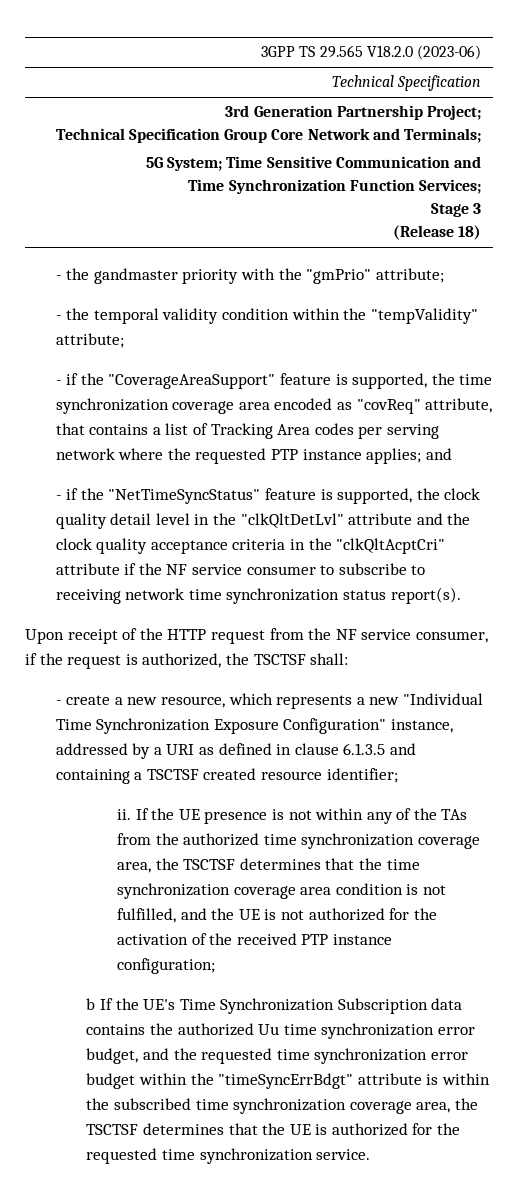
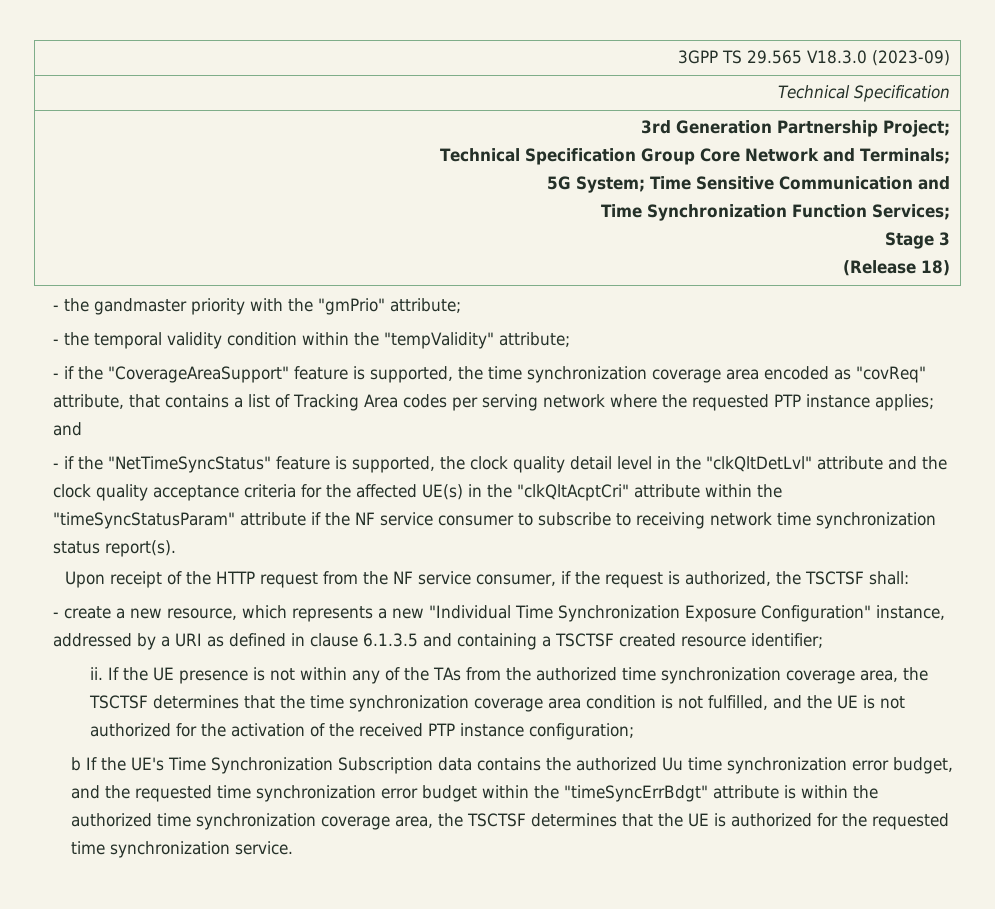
- 3GPP TS 29.565 V18.2.0 (2023-06)
+ 3GPP TS 29.565 V18.3.0 (2023-09)
- - if the "NetTimeSyncStatus" feature is supported, the clock quality detail level in the "clkQltDetLvl" attribute and the clock quality acceptance criteria in the "clkQltAcptCri" attribute if the NF service consumer to subscribe to receiving network time synchronization status report(s).
+ - if the "NetTimeSyncStatus" feature is supported, the clock quality detail level in the "clkQltDetLvl" attribute and the clock quality acceptance criteria for the affected UE(s) in the "clkQltAcptCri" attribute within the "timeSyncStatusParam" attribute if the NF service consumer to subscribe to receiving network time synchronization status report(s).
- b If the UE's Time Synchronization Subscription data contains the authorized Uu time synchronization error budget, and the requested time synchronization error budget within the "timeSyncErrBdgt" attribute is within the subscribed time synchronization coverage area, the TSCTSF determines that the UE is authorized for the requested time synchronization service.
+ b If the UE's Time Synchronization Subscription data contains the authorized Uu time synchronization error budget, and the requested time synchronization error budget within the "timeSyncErrBdgt" attribute is within the authorized time synchronization coverage area, the TSCTSF determines that the UE is authorized for the requested time synchronization service.

